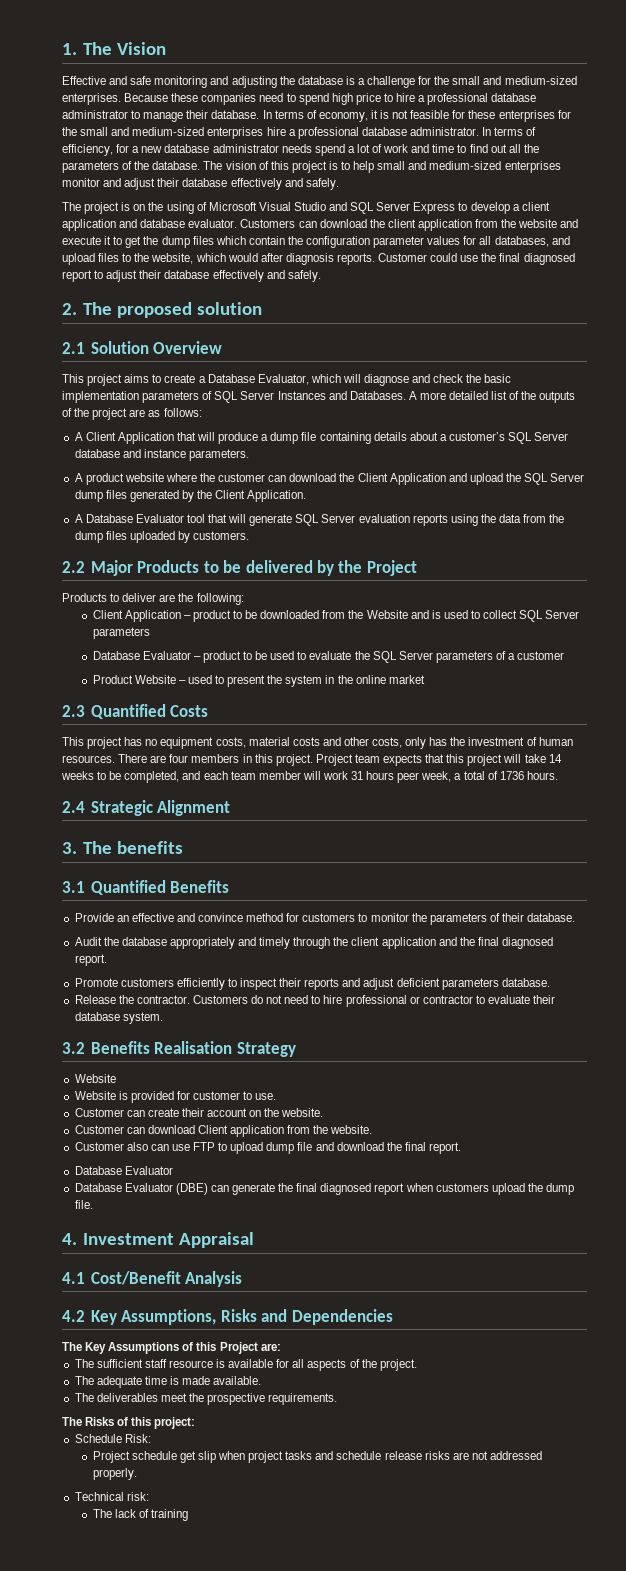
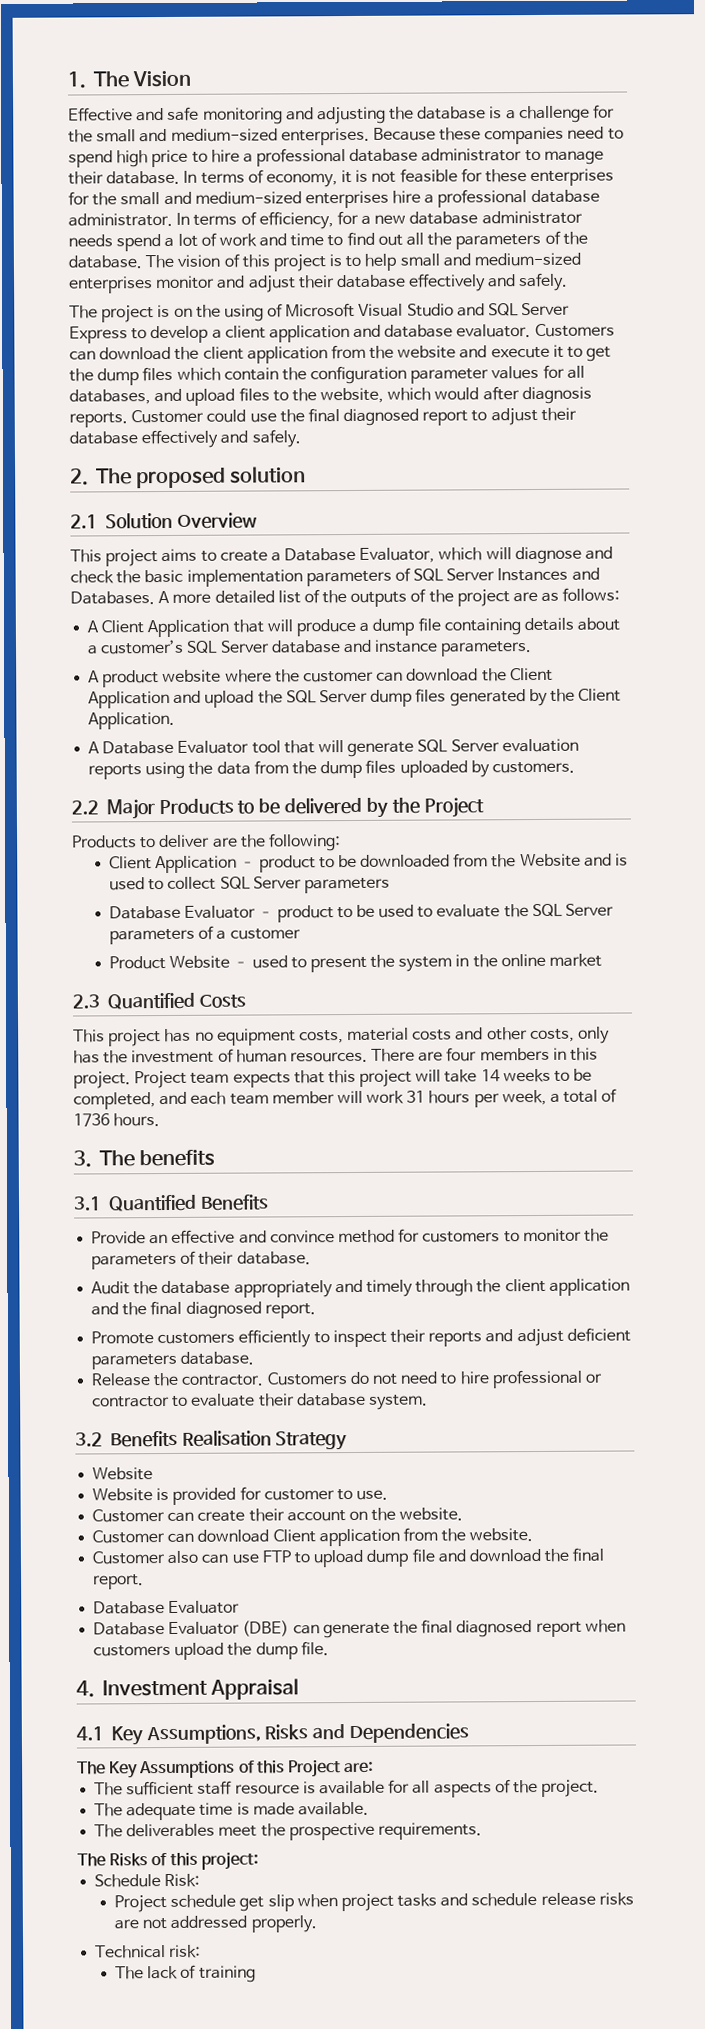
- Project team expects that this project will take 14 weeks to be completed, and each team member will work 31 hours peer week, a total of 1736 hours.
+ Project team expects that this project will take 14 weeks to be completed, and each team member will work 31 hours per week, a total of 1736 hours.
- 2.4 Strategic Alignment
- 4.1 Cost/Benefit Analysis
- 4.2 Key Assumptions, Risks and Dependencies
+ 4.1 Key Assumptions, Risks and Dependencies

